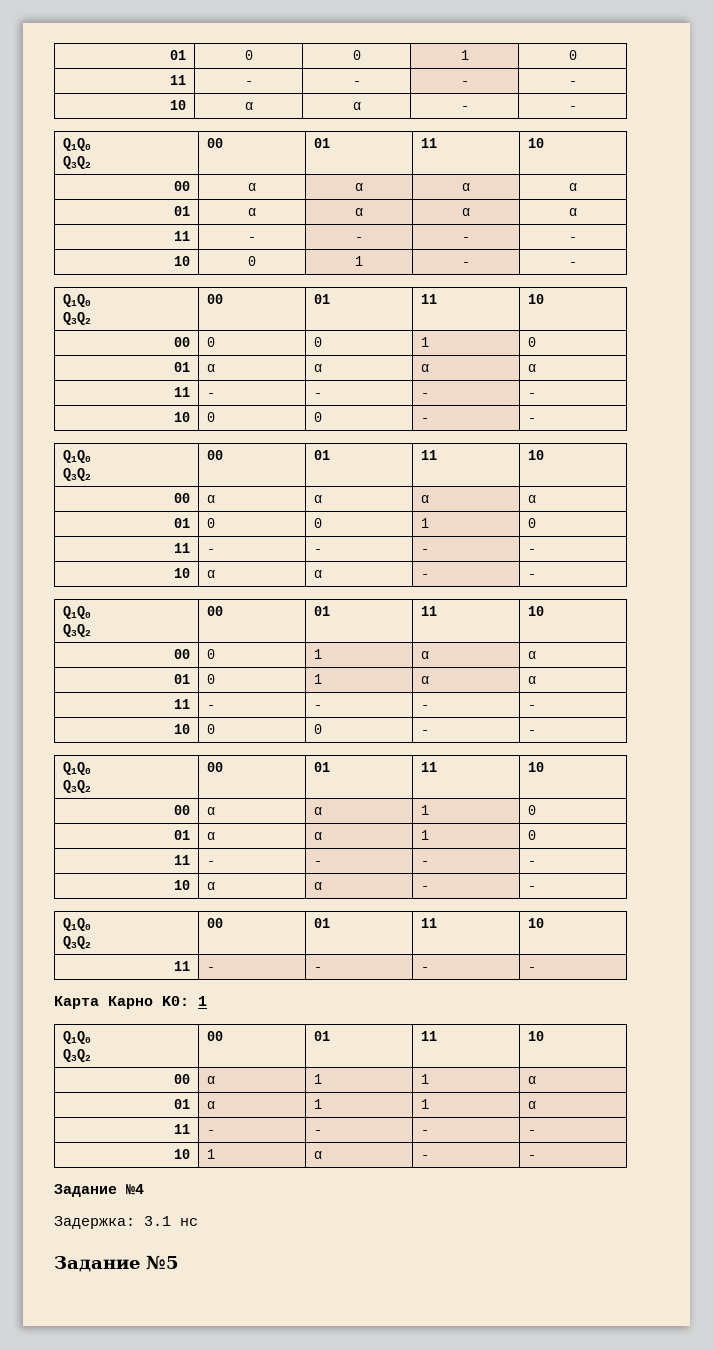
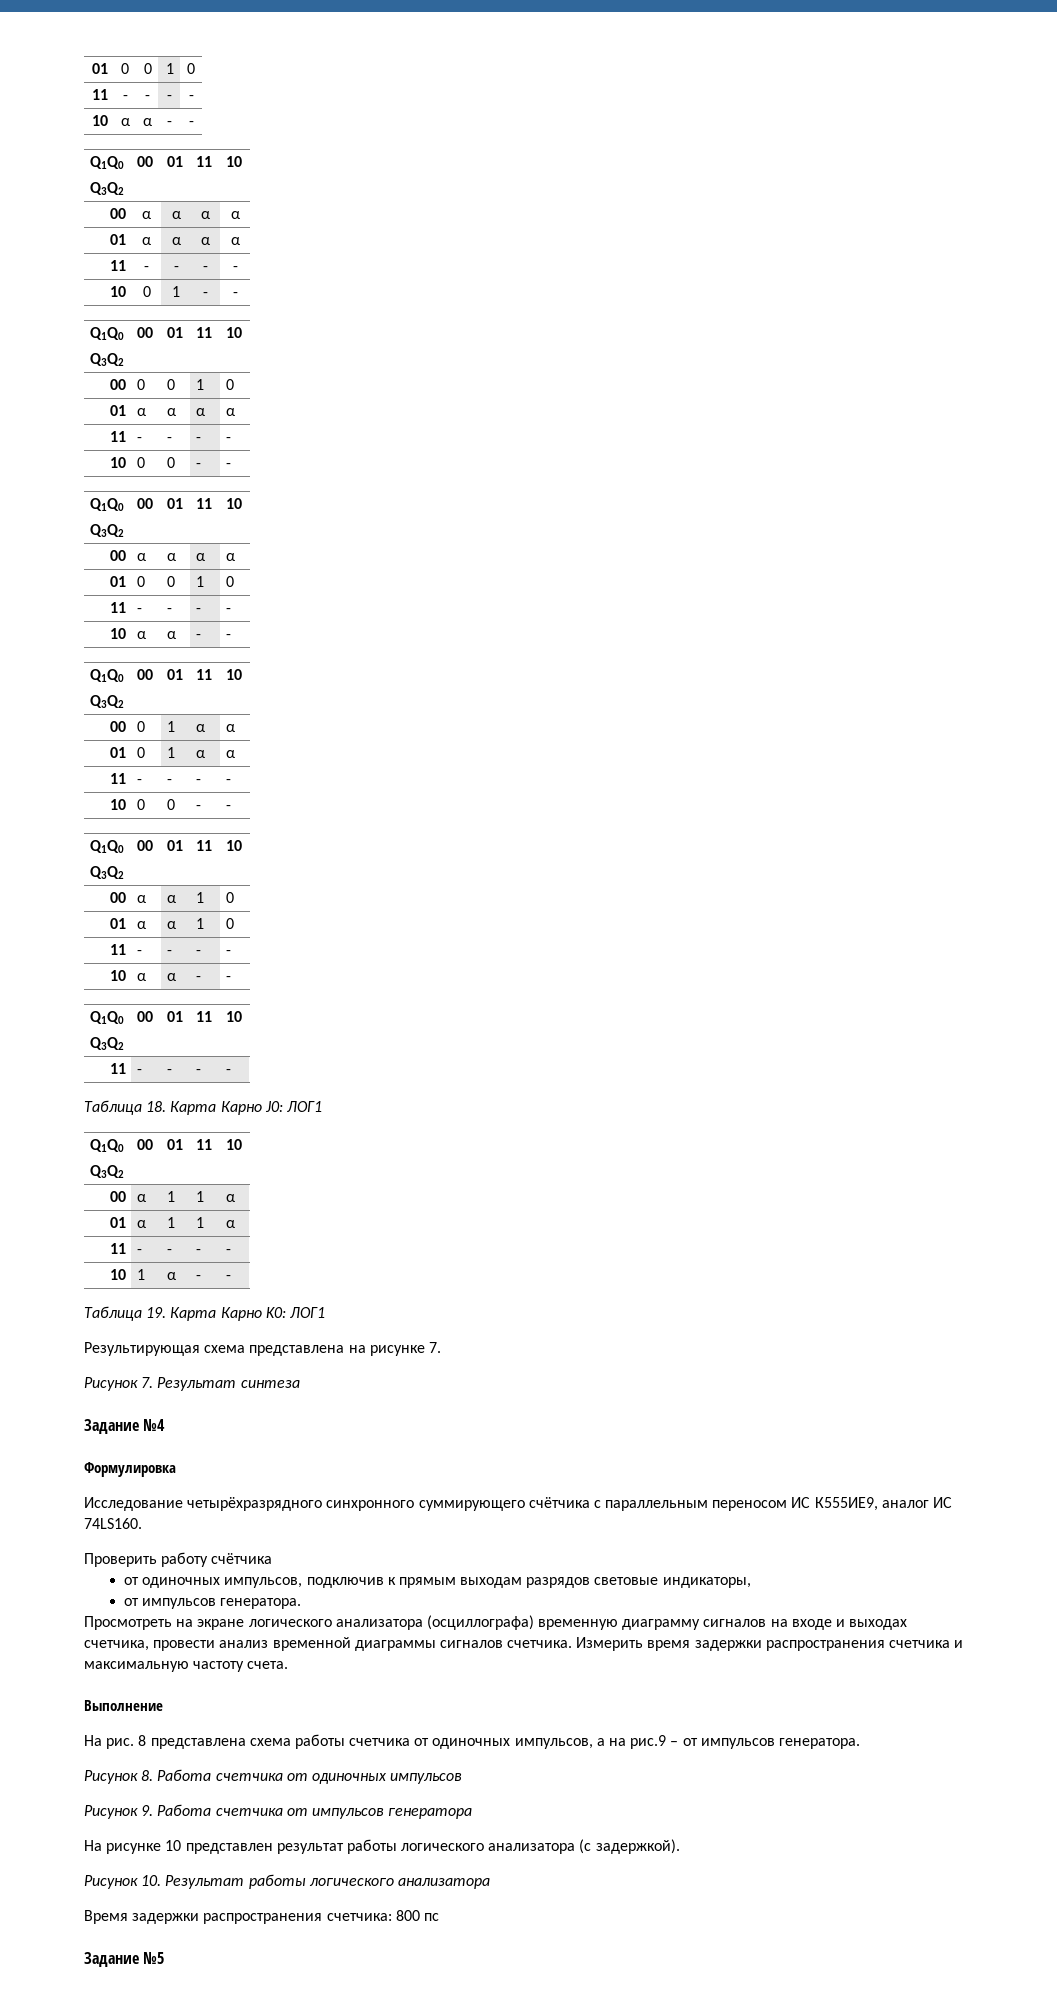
- Карта Карно K0: 1
+ Таблица 18. Карта Карно J0: ЛОГ1
+ Таблица 19. Карта Карно K0: ЛОГ1
+ Результирующая схема представлена на рисунке 7.
+ Рисунок 7. Результат синтеза
  Задание №4
- Задержка: 3.1 нс
+ Формулировка
+ Исследование четырёхразрядного синхронного суммирующего счётчика с параллельным переносом ИС К555ИЕ9, аналог ИС 74LS160.
+ Проверить работу счётчика
+ от одиночных импульсов, подключив к прямым выходам разрядов световые индикаторы,
+ от импульсов генератора.
+ Просмотреть на экране логического анализатора (осциллографа) временную диаграмму сигналов на входе и выходах счетчика, провести анализ временной диаграммы сигналов счетчика. Измерить время задержки распространения счетчика и максимальную частоту счета.
+ Выполнение
+ На рис. 8 представлена схема работы счетчика от одиночных импульсов, а на рис.9 – от импульсов генератора.
+ Рисунок 8. Работа счетчика от одиночных импульсов
+ Рисунок 9. Работа счетчика от импульсов генератора
+ На рисунке 10 представлен результат работы логического анализатора (с задержкой).
+ Рисунок 10. Результат работы логического анализатора
+ Время задержки распространения счетчика: 800 пс

